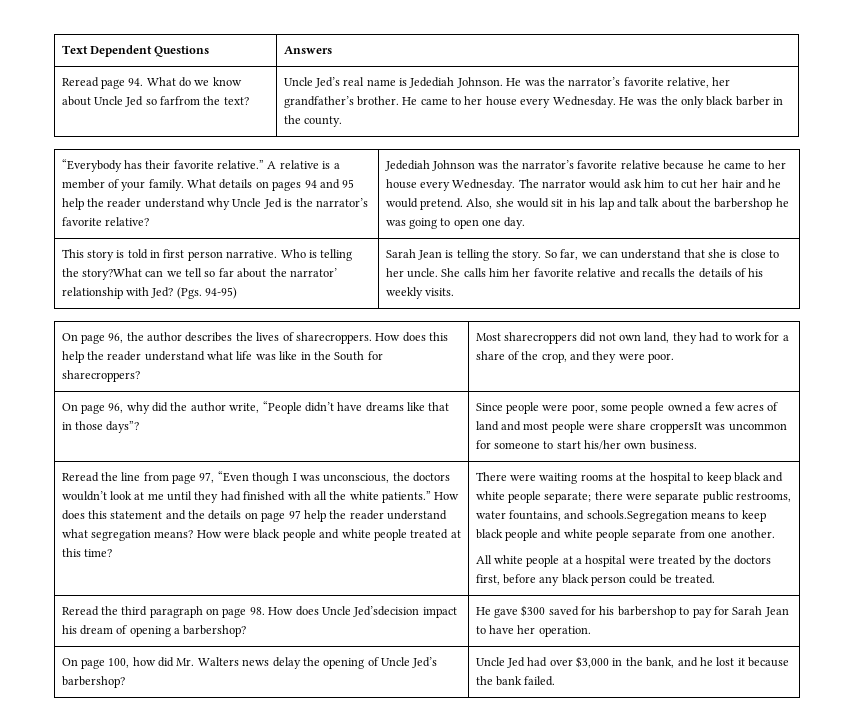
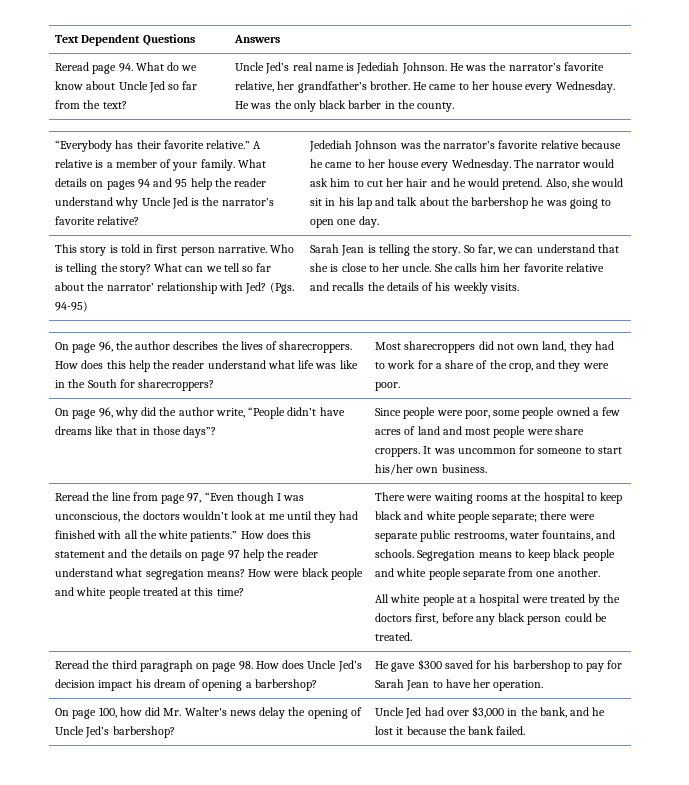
- Reread page 94. What do we know about Uncle Jed so farfrom the text?
+ Reread page 94. What do we know about Uncle Jed so far from the text?
- Who is telling the story?What can we tell so far about the narrator’ relationship with Jed?
+ Who is telling the story? What can we tell so far about the narrator’ relationship with Jed?
- Since people were poor, some people owned a few acres of land and most people were share croppersIt was uncommon for someone to start his/her own business.
+ Since people were poor, some people owned a few acres of land and most people were share croppers. It was uncommon for someone to start his/her own business.
- There were waiting rooms at the hospital to keep black and white people separate; there were separate public restrooms, water fountains, and schools.Segregation means to keep black people and white people separate from one another.
+ There were waiting rooms at the hospital to keep black and white people separate; there were separate public restrooms, water fountains, and schools. Segregation means to keep black people and white people separate from one another.
- Reread the third paragraph on page 98. How does Uncle Jed’sdecision impact his dream of opening a barbershop? | He gave $300 saved for his barbershop to pay for Sarah Jean to have her operation.
+ Reread the third paragraph on page 98. How does Uncle Jed’s decision impact his dream of opening a barbershop? | He gave $300 saved for his barbershop to pay for Sarah Jean to have her operation.
- On page 100, how did Mr. Walters news delay the opening of Uncle Jed’s barbershop? | Uncle Jed had over $3,000 in the bank, and he lost it because the bank failed.
+ On page 100, how did Mr. Walter's news delay the opening of Uncle Jed’s barbershop? | Uncle Jed had over $3,000 in the bank, and he lost it because the bank failed.

